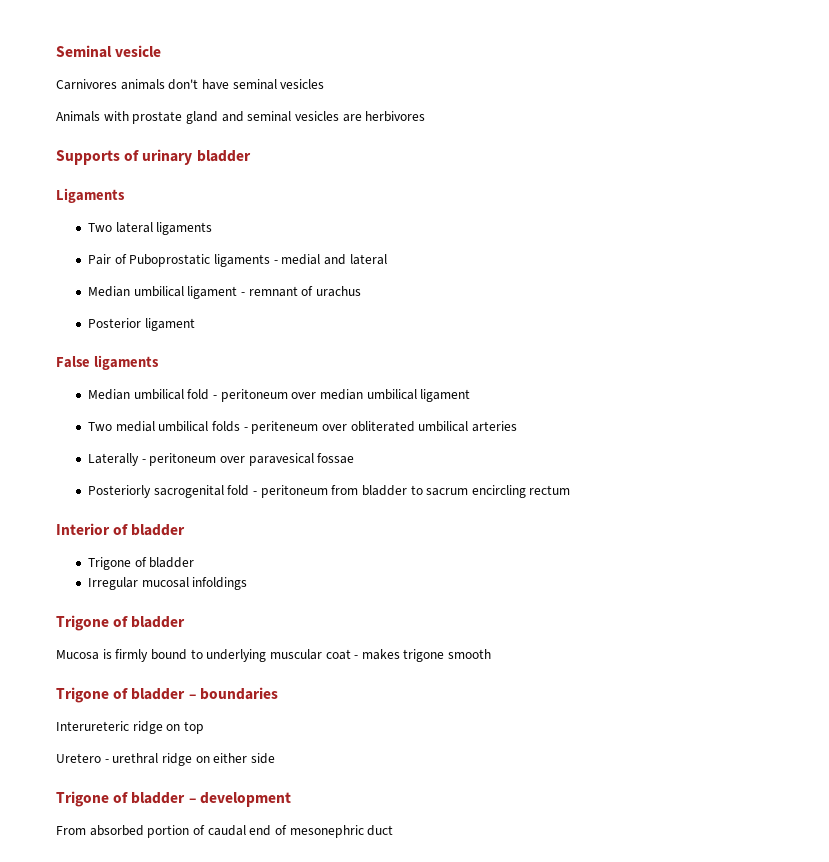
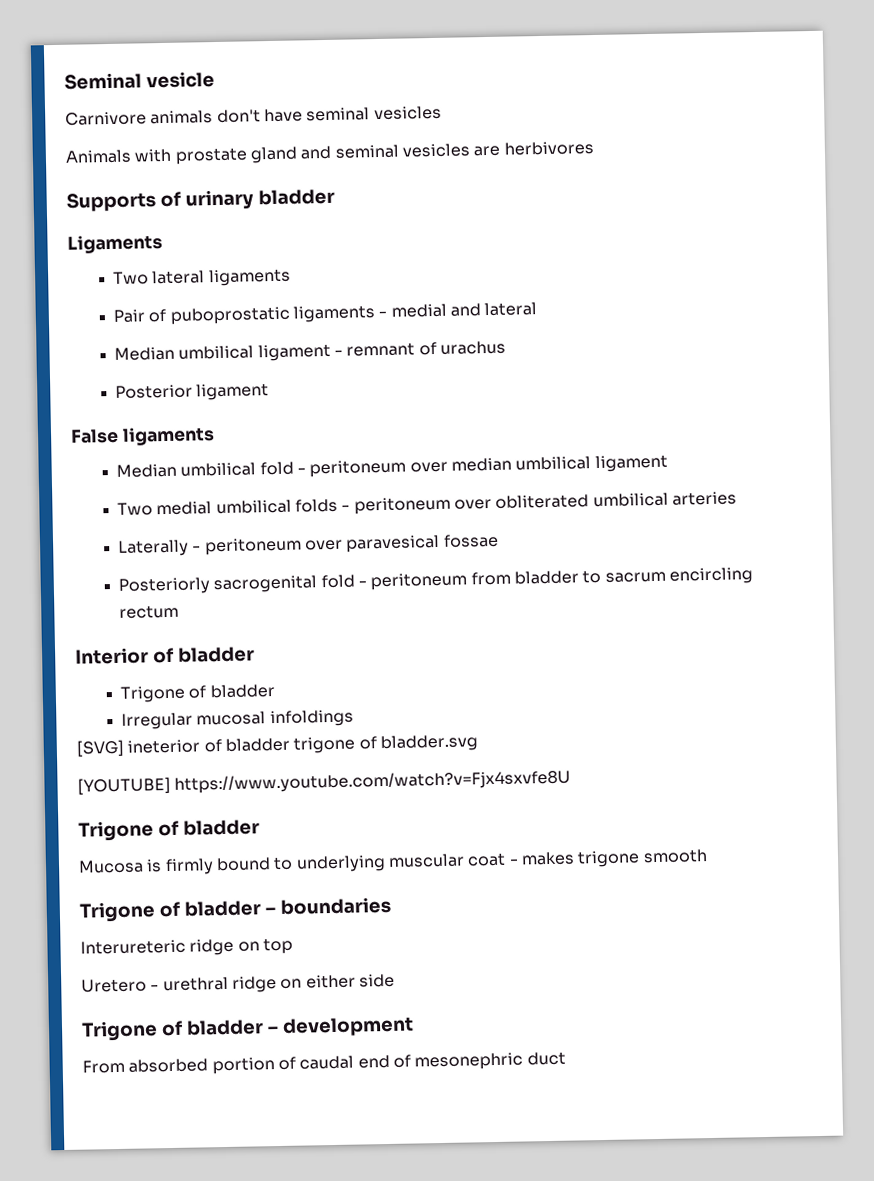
- Carnivores animals don't have seminal vesicles
+ Carnivore animals don't have seminal vesicles
- Pair of Puboprostatic ligaments - medial and lateral
+ Pair of puboprostatic ligaments - medial and lateral
- Two medial umbilical folds - periteneum over obliterated umbilical arteries
+ Two medial umbilical folds - peritoneum over obliterated umbilical arteries
+ [SVG] ineterior of bladder trigone of bladder.svg
+ [YOUTUBE] https://www.youtube.com/watch?v=Fjx4sxvfe8U

